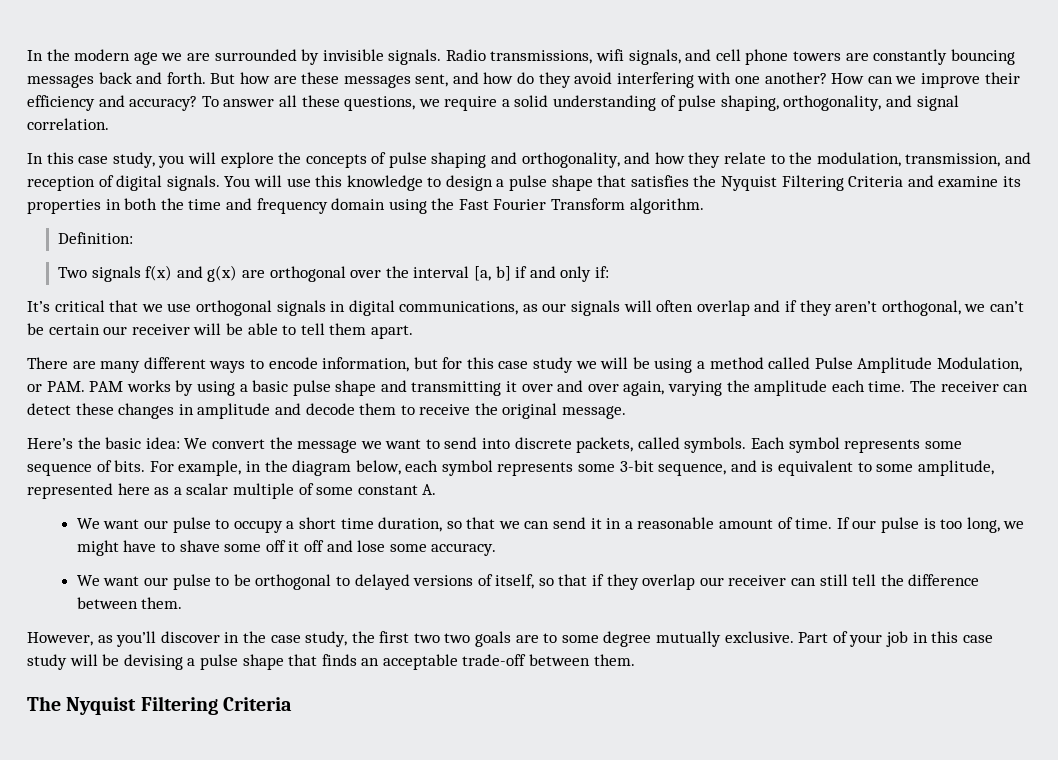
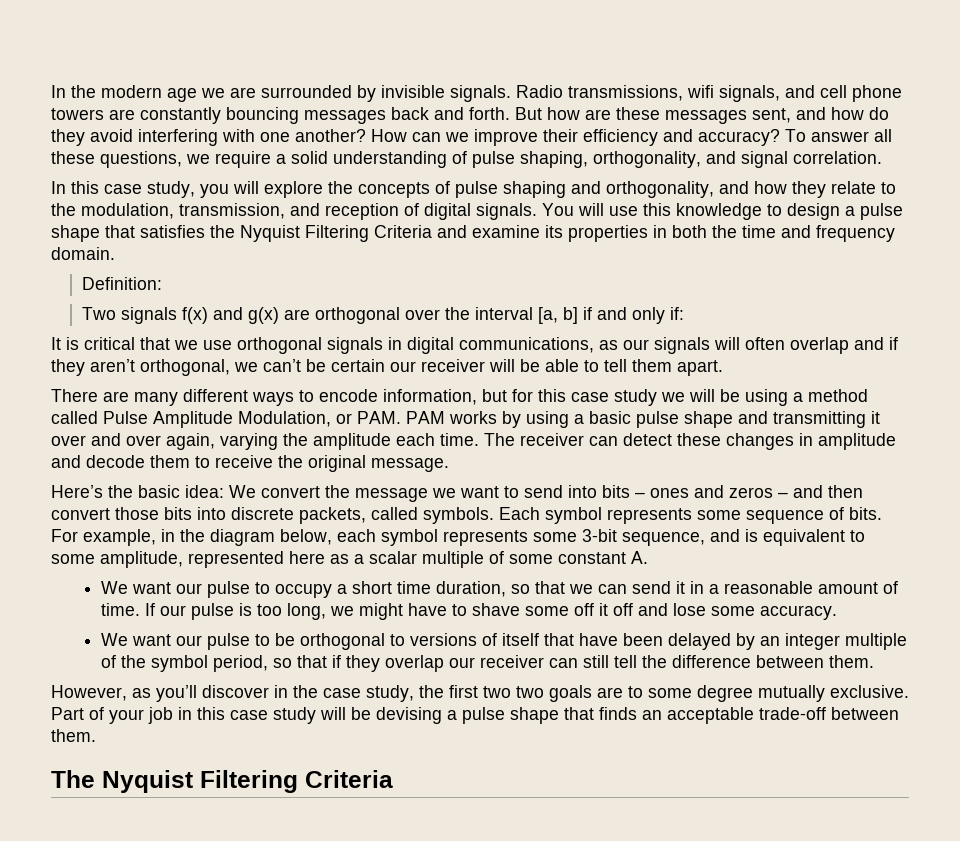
- You will use this knowledge to design a pulse shape that satisfies the Nyquist Filtering Criteria and examine its properties in both the time and frequency domain using the Fast Fourier Transform algorithm.
+ You will use this knowledge to design a pulse shape that satisfies the Nyquist Filtering Criteria and examine its properties in both the time and frequency domain.
- It’s critical that we use orthogonal signals in digital communications, as our signals will often overlap and if they aren’t orthogonal, we can’t be certain our receiver will be able to tell them apart.
+ It is critical that we use orthogonal signals in digital communications, as our signals will often overlap and if they aren’t orthogonal, we can’t be certain our receiver will be able to tell them apart.
- Here’s the basic idea: We convert the message we want to send into discrete packets, called symbols.
+ Here’s the basic idea: We convert the message we want to send into bits – ones and zeros – and then convert those bits into discrete packets, called symbols.
- We want our pulse to be orthogonal to delayed versions of itself, so that if they overlap our receiver can still tell the difference between them.
+ We want our pulse to be orthogonal to versions of itself that have been delayed by an integer multiple of the symbol period, so that if they overlap our receiver can still tell the difference between them.

